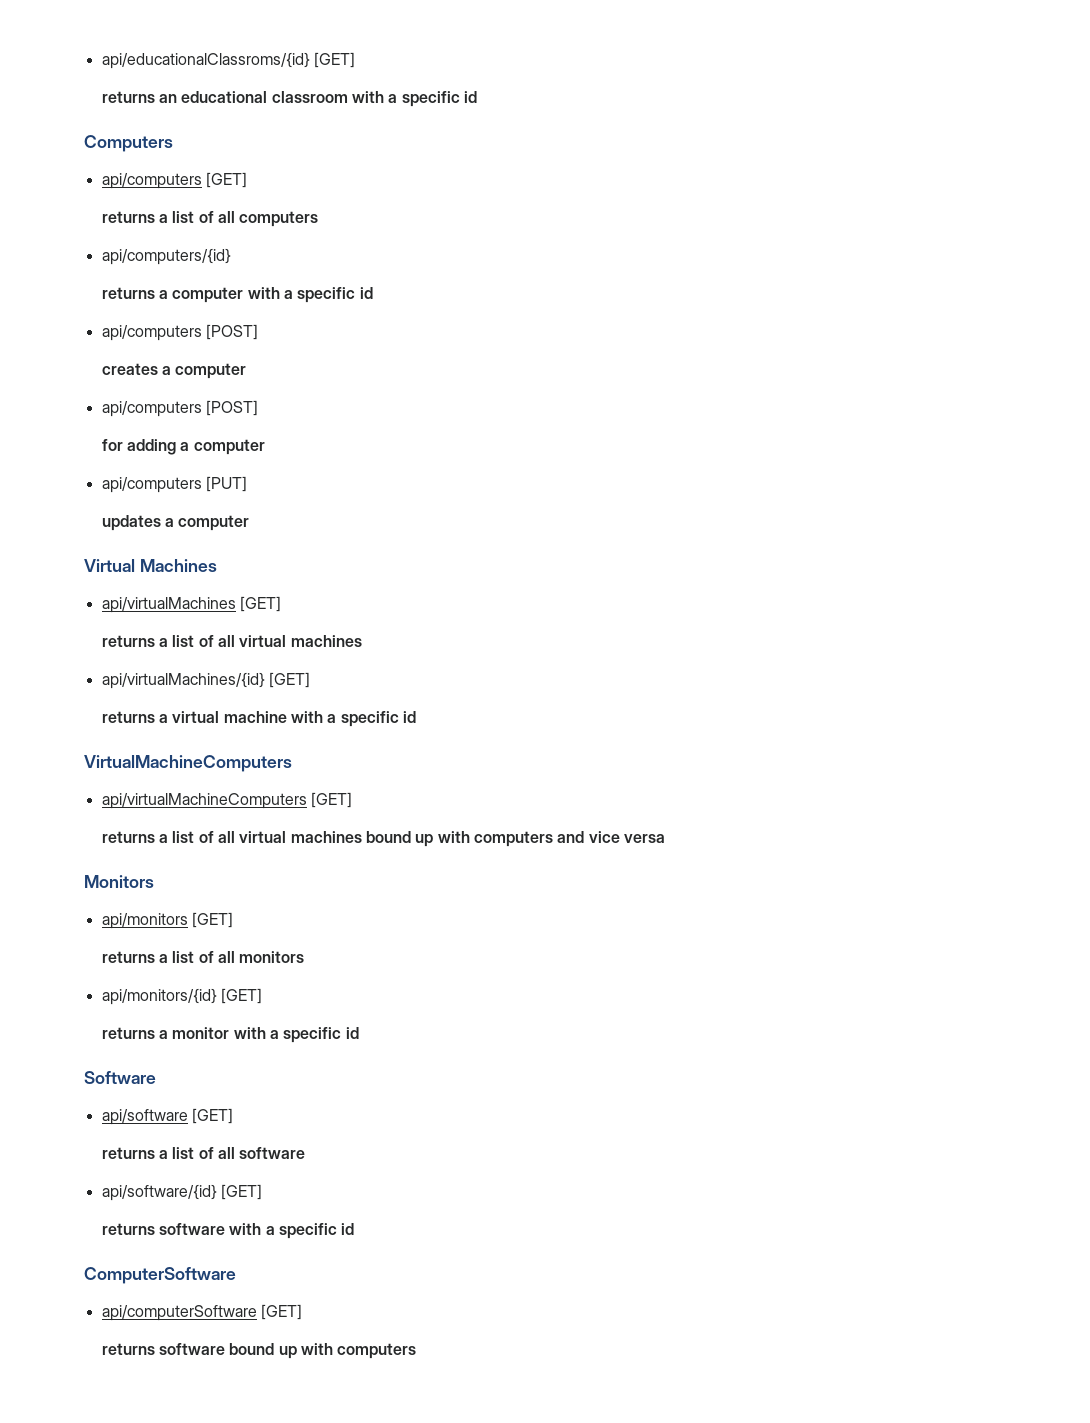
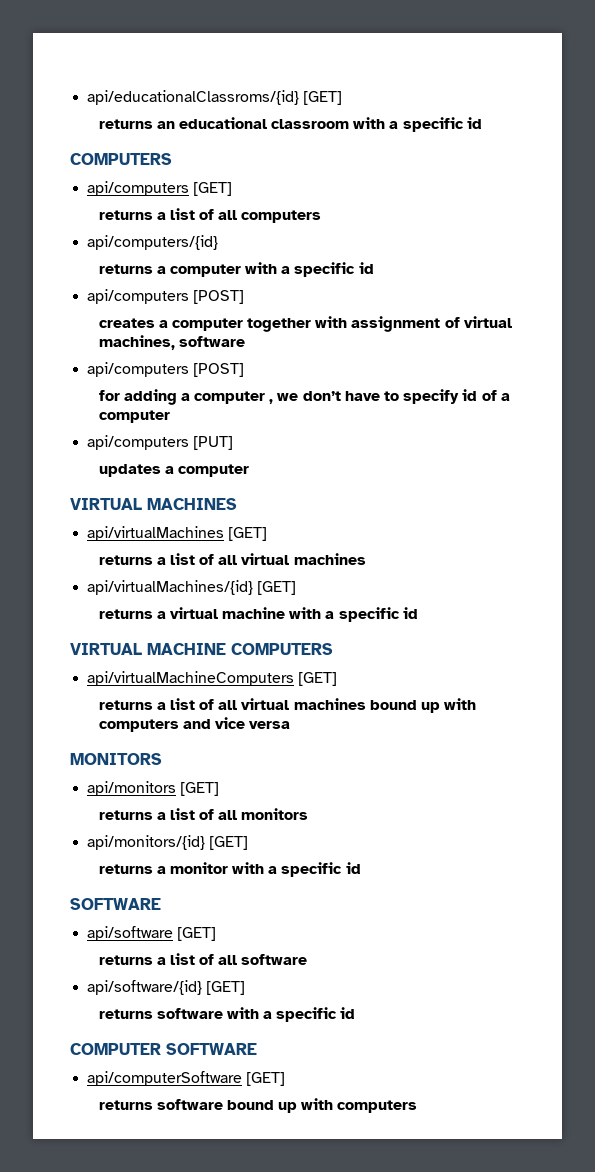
  returns an educational classroom with a specific id
- Computers
+ COMPUTERS
- creates a computer
+ creates a computer together with assignment of virtual machines, software
- for adding a computer
+ for adding a computer , we don’t have to specify id of a computer
- Virtual Machines
+ VIRTUAL MACHINES
- VirtualMachineComputers
+ VIRTUAL MACHINE COMPUTERS
- Monitors
+ MONITORS
  returns a monitor with a specific id
- Software
+ SOFTWARE
- ComputerSoftware
+ COMPUTER SOFTWARE

